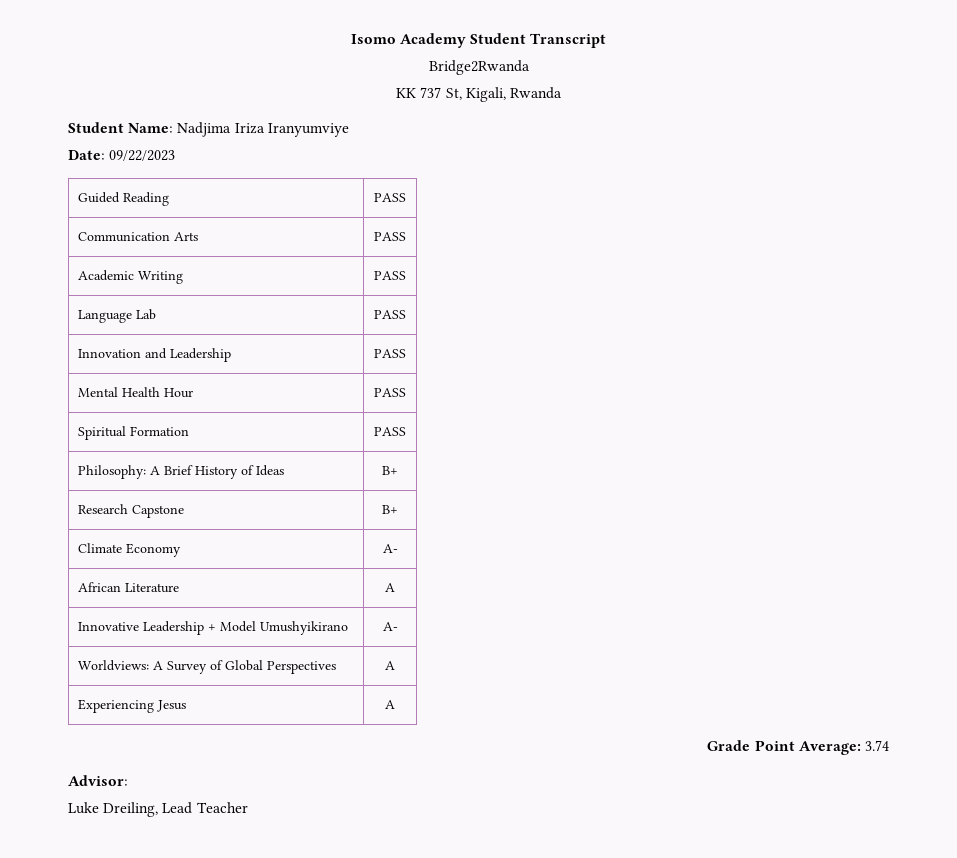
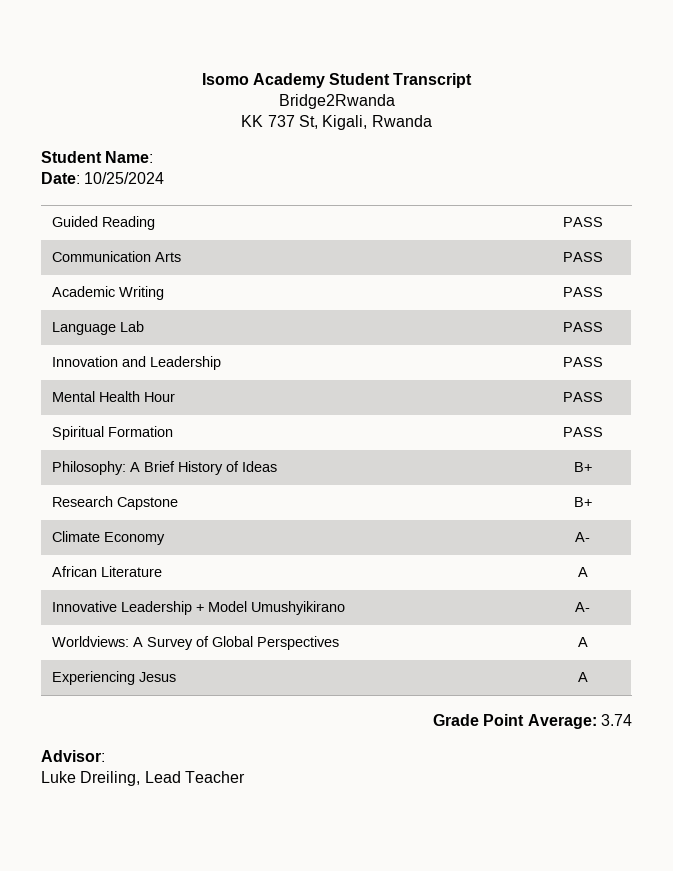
- Student Name: Nadjima Iriza Iranyumviye
+ Student Name:
- Date: 09/22/2023
+ Date: 10/25/2024

